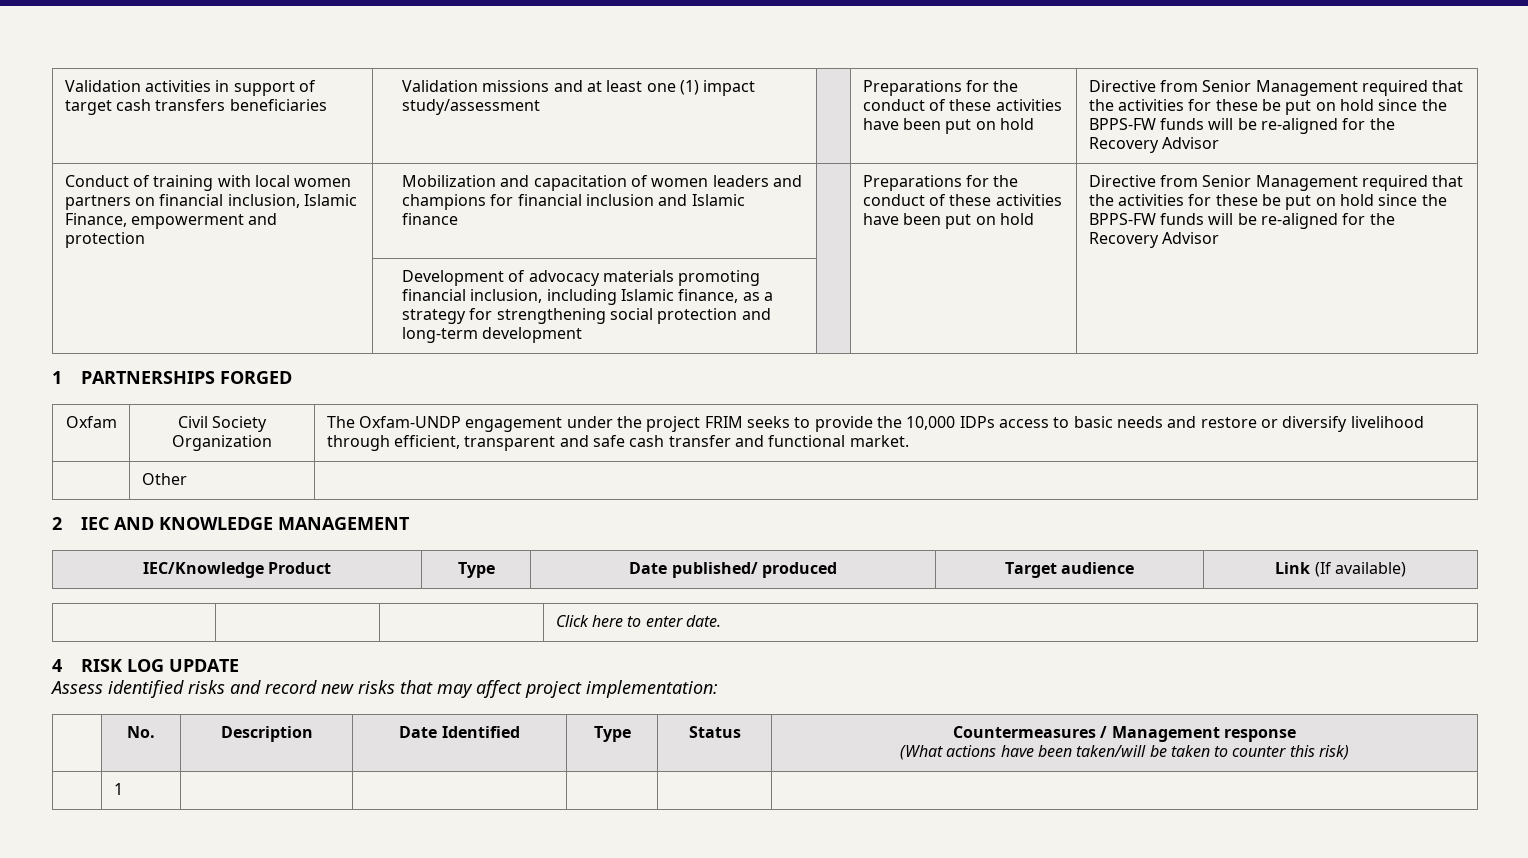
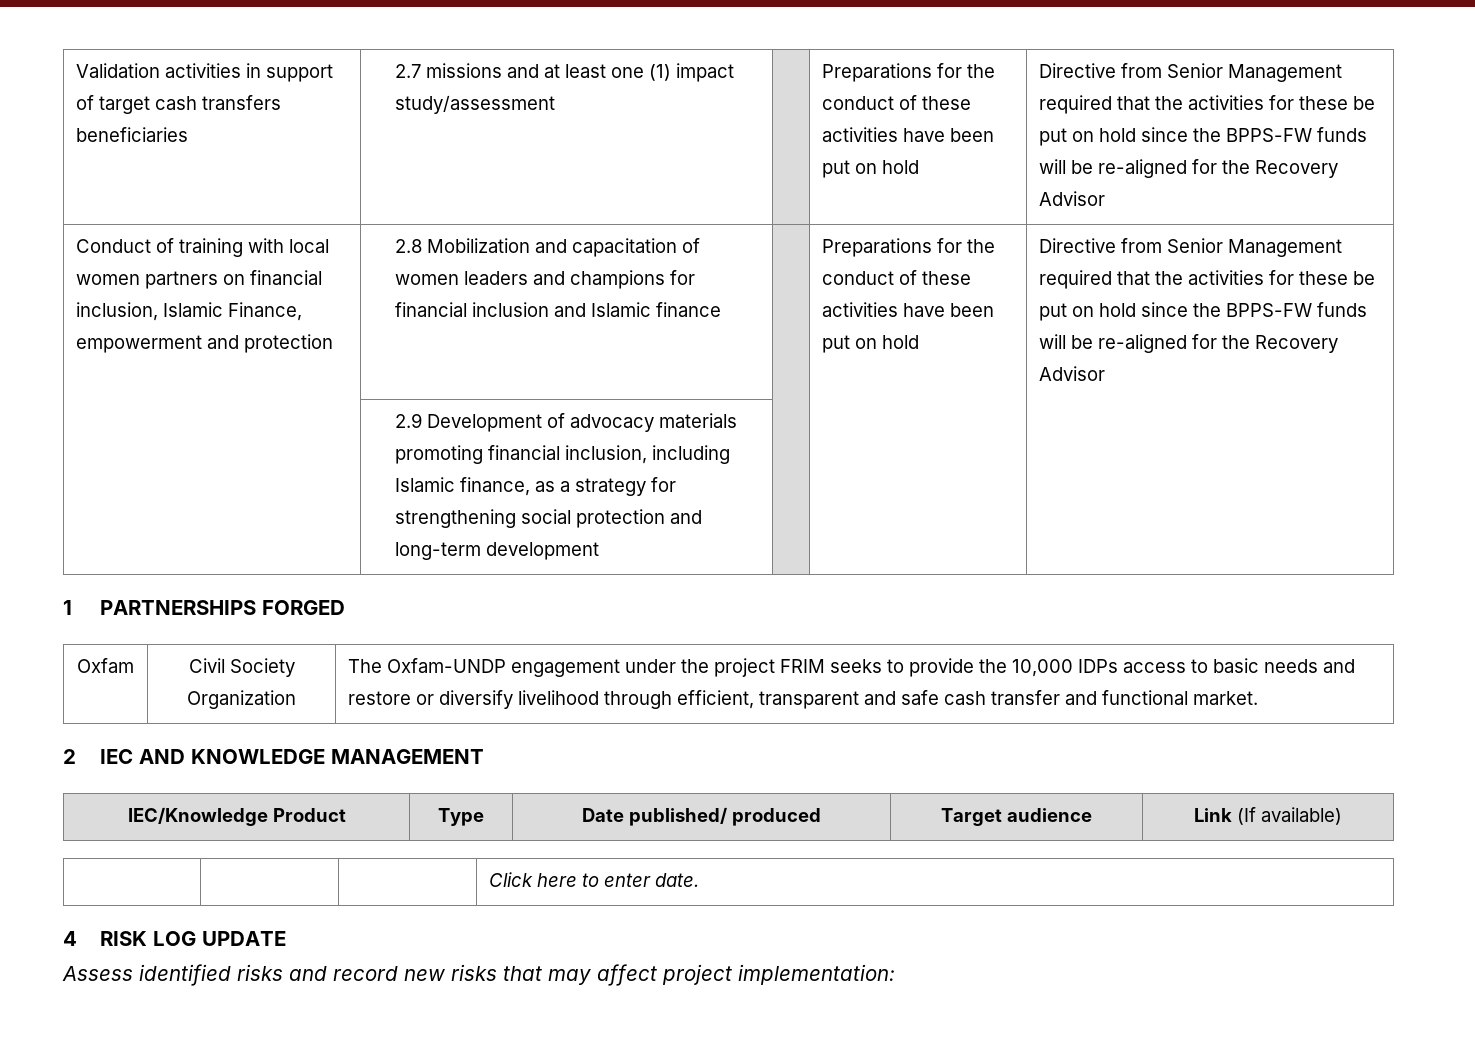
- Validation missions and at least one (1) impact study/assessment
+ 2.7 missions and at least one (1) impact study/assessment
- Mobilization and capacitation of women leaders and champions for financial inclusion and Islamic finance
+ 2.8 Mobilization and capacitation of women leaders and champions for financial inclusion and Islamic finance
- | Development of advocacy materials promoting financial inclusion, including Islamic finance, as a strategy for strengthening social protection and long-term development | | |
+ | 2.9 Development of advocacy materials promoting financial inclusion, including Islamic finance, as a strategy for strengthening social protection and long-term development | | |
- | Other |
- | No. | Description | Date Identified | Type | Status | Countermeasures / Management response
- (What actions have been taken/will be taken to counter this risk)
- | 1 | | | | |

